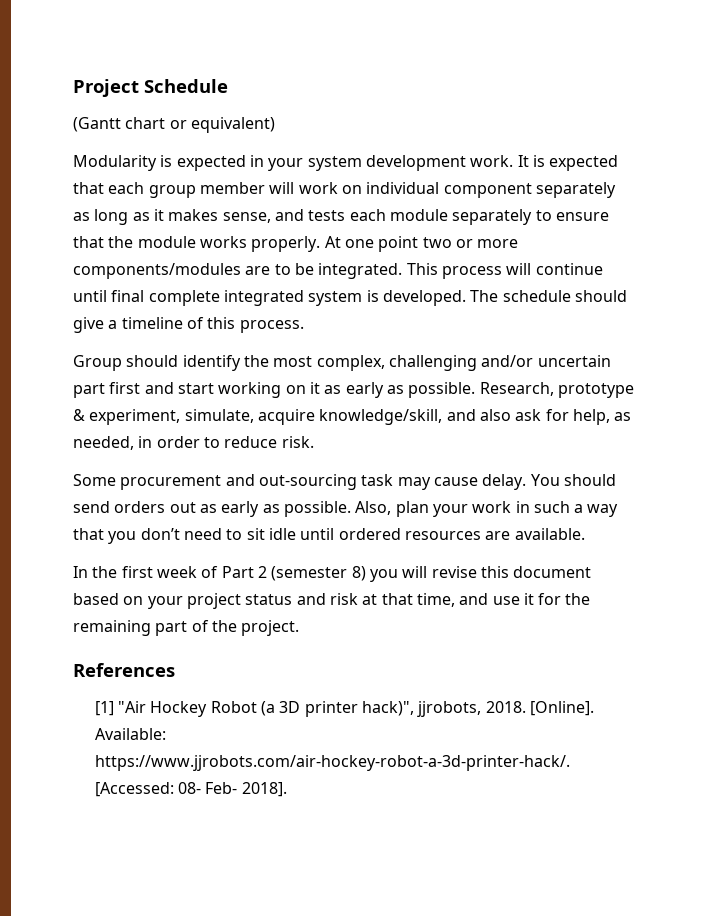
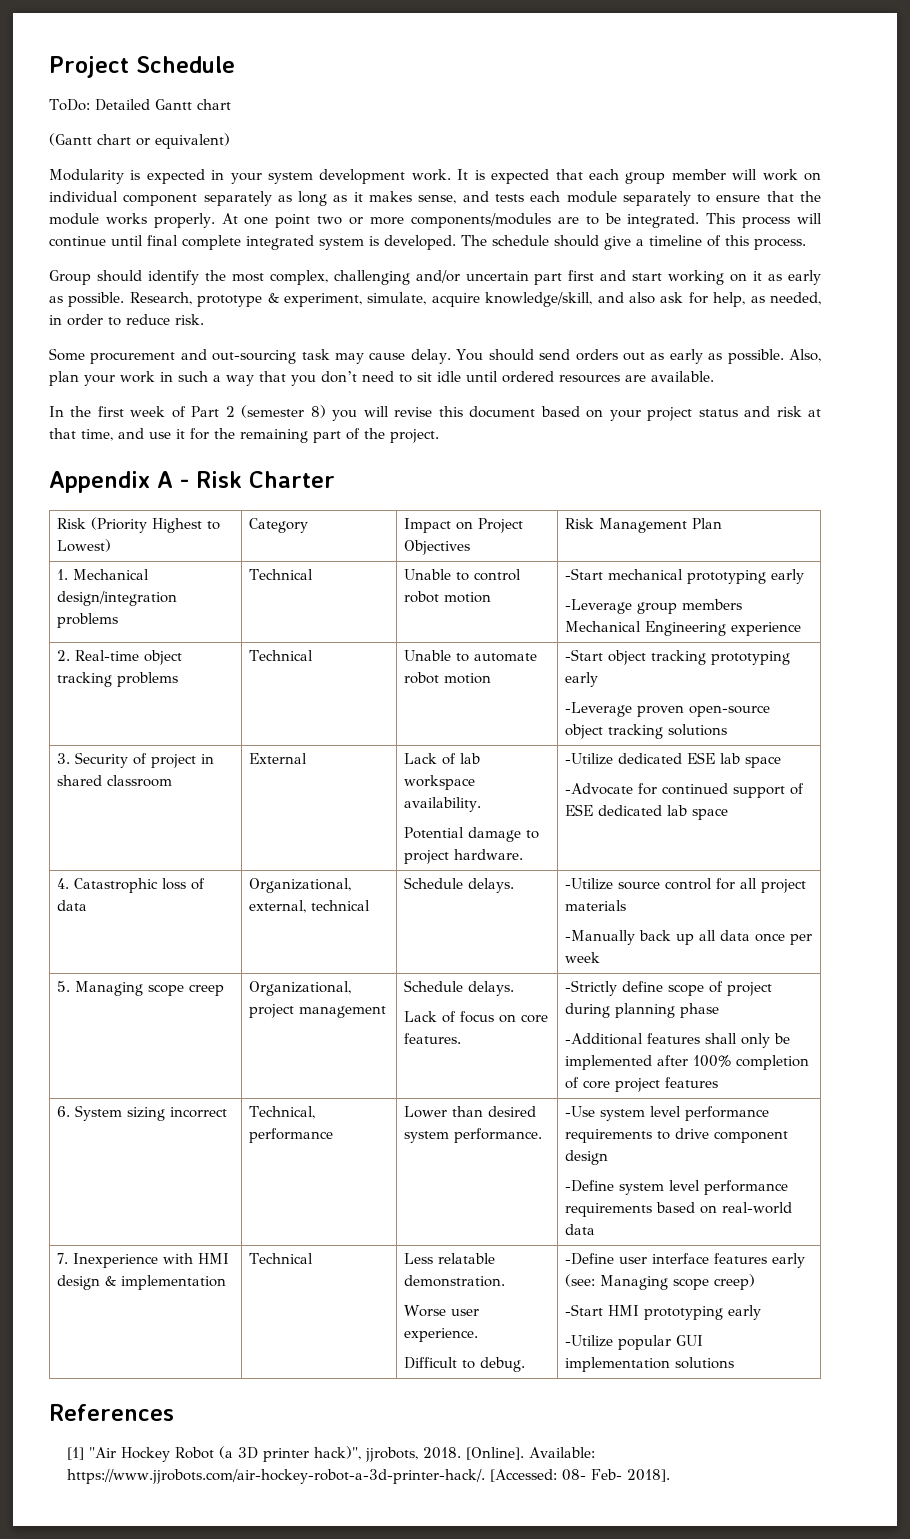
+ ToDo: Detailed Gantt chart
+ Appendix A - Risk Charter
+ Risk (Priority Highest to Lowest) | Category | Impact on Project Objectives | Risk Management Plan
+ 1. Mechanical design/integration problems | Technical | Unable to control robot motion | -Start mechanical prototyping early
+ -Leverage group members Mechanical Engineering experience
+ 2. Real-time object tracking problems | Technical | Unable to automate robot motion | -Start object tracking prototyping early
+ -Leverage proven open-source object tracking solutions
+ 3. Security of project in shared classroom | External | Lack of lab workspace availability.
+ Potential damage to project hardware. | -Utilize dedicated ESE lab space
+ -Advocate for continued support of ESE dedicated lab space
+ 4. Catastrophic loss of data | Organizational, external, technical | Schedule delays. | -Utilize source control for all project materials
+ -Manually back up all data once per week
+ 5. Managing scope creep | Organizational, project management | Schedule delays.
+ Lack of focus on core features. | -Strictly define scope of project during planning phase
+ -Additional features shall only be implemented after 100% completion of core project features
+ 6. System sizing incorrect | Technical, performance | Lower than desired system performance. | -Use system level performance requirements to drive component design
+ -Define system level performance requirements based on real-world data
+ 7. Inexperience with HMI design & implementation | Technical | Less relatable demonstration.
+ Worse user experience.
+ Difficult to debug. | -Define user interface features early (see: Managing scope creep)
+ -Start HMI prototyping early
+ -Utilize popular GUI implementation solutions

